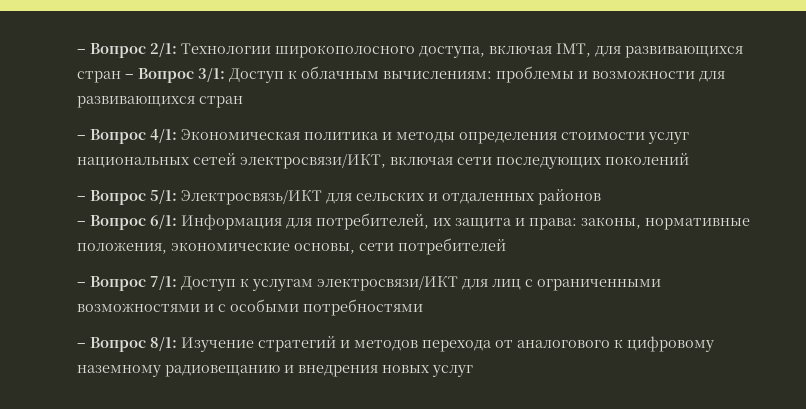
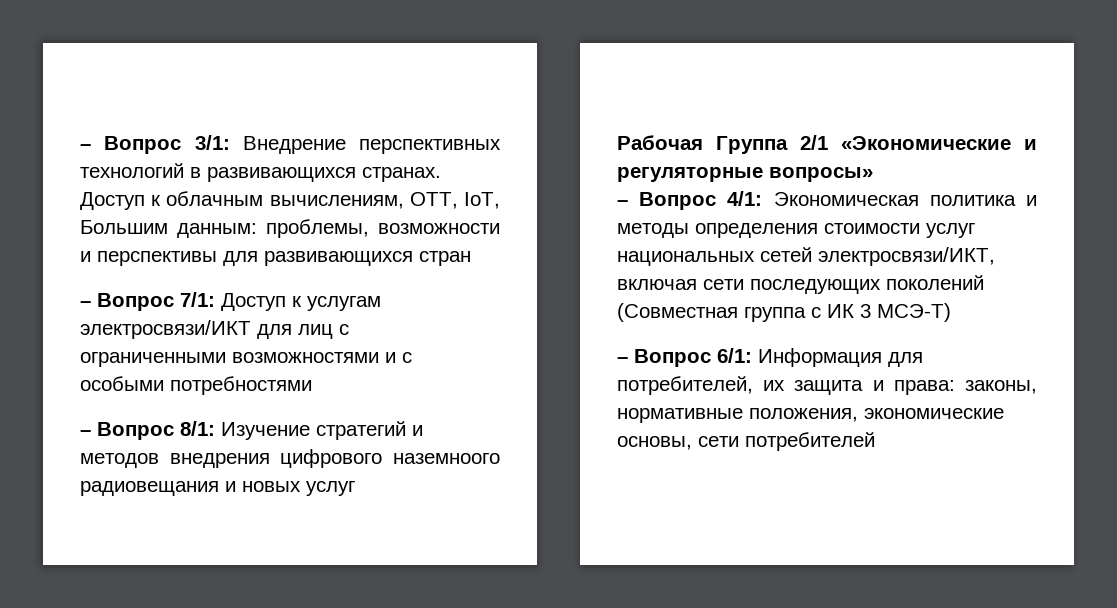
- – Вопрос 2/1: Технологии широкополосного доступа, включая IMT, для развивающихся стран – Вопрос 3/1: Доступ к облачным вычислениям: проблемы и возможности для развивающихся стран
- – Вопрос 4/1: Экономическая политика и методы определения стоимости услуг национальных сетей электросвязи/ИКТ, включая сети последующих поколений
- – Вопрос 5/1: Электросвязь/ИКТ для сельских и отдаленных районов
- – Вопрос 6/1: Информация для потребителей, их защита и права: законы, нормативные положения, экономические основы, сети потребителей
+ – Вопрос 3/1: Внедрение перспективных технологий в развивающихся странах. Доступ к облачным вычислениям, OTT, IoT, Большим данным: проблемы, возможности и перспективы для развивающихся стран
- – Вопрос 8/1: Изучение стратегий и методов перехода от аналогового к цифровому наземному радиовещанию и внедрения новых услуг
+ – Вопрос 8/1: Изучение стратегий и методов внедрения цифрового наземноого радиовещания и новых услуг
+ Рабочая Группа 2/1 «Экономические и регуляторные вопросы»
+ – Вопрос 4/1: Экономическая политика и методы определения стоимости услуг национальных сетей электросвязи/ИКТ, включая сети последующих поколений (Совместная группа с ИК 3 МСЭ-Т)
+ – Вопрос 6/1: Информация для потребителей, их защита и права: законы, нормативные положения, экономические основы, сети потребителей

